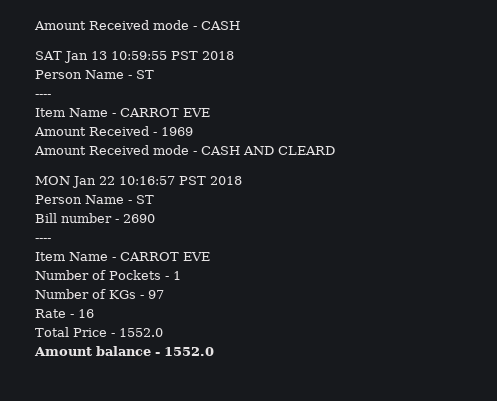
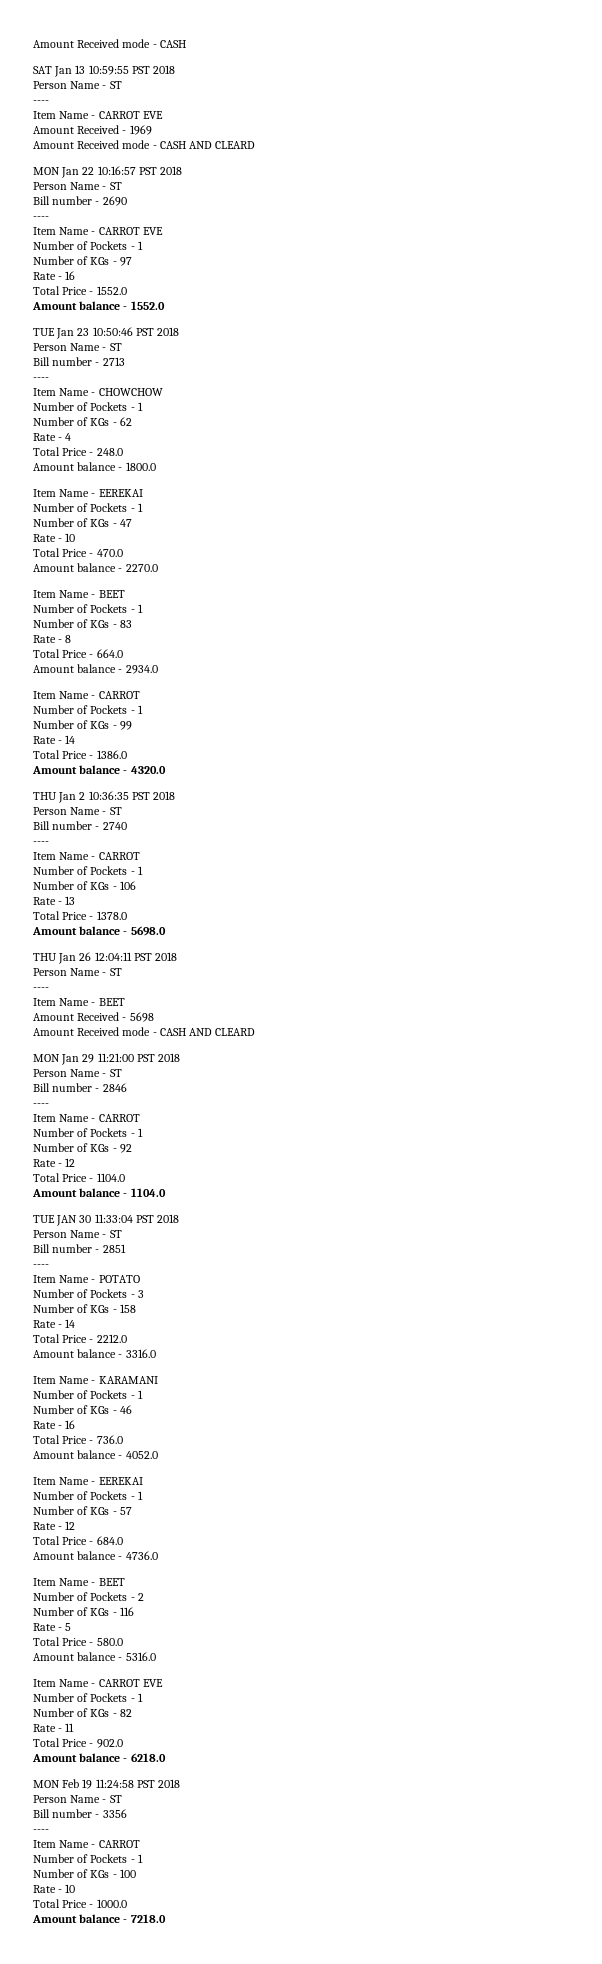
+ TUE Jan 23 10:50:46 PST 2018
+ Person Name - ST
+ Bill number - 2713
+ ----
+ Item Name - CHOWCHOW
+ Number of Pockets - 1
+ Number of KGs - 62
+ Rate - 4
+ Total Price - 248.0
+ Amount balance - 1800.0
+ Item Name - EEREKAI
+ Number of Pockets - 1
+ Number of KGs - 47
+ Rate - 10
+ Total Price - 470.0
+ Amount balance - 2270.0
+ Item Name - BEET
+ Number of Pockets - 1
+ Number of KGs - 83
+ Rate - 8
+ Total Price - 664.0
+ Amount balance - 2934.0
+ Item Name - CARROT
+ Number of Pockets - 1
+ Number of KGs - 99
+ Rate - 14
+ Total Price - 1386.0
+ Amount balance - 4320.0
+ THU Jan 2 10:36:35 PST 2018
+ Person Name - ST
+ Bill number - 2740
+ ----
+ Item Name - CARROT
+ Number of Pockets - 1
+ Number of KGs - 106
+ Rate - 13
+ Total Price - 1378.0
+ Amount balance - 5698.0
+ THU Jan 26 12:04:11 PST 2018
+ Person Name - ST
+ ----
+ Item Name - BEET
+ Amount Received - 5698
+ Amount Received mode - CASH AND CLEARD
+ MON Jan 29 11:21:00 PST 2018
+ Person Name - ST
+ Bill number - 2846
+ ----
+ Item Name - CARROT
+ Number of Pockets - 1
+ Number of KGs - 92
+ Rate - 12
+ Total Price - 1104.0
+ Amount balance - 1104.0
+ TUE JAN 30 11:33:04 PST 2018
+ Person Name - ST
+ Bill number - 2851
+ ----
+ Item Name - POTATO
+ Number of Pockets - 3
+ Number of KGs - 158
+ Rate - 14
+ Total Price - 2212.0
+ Amount balance - 3316.0
+ Item Name - KARAMANI
+ Number of Pockets - 1
+ Number of KGs - 46
+ Rate - 16
+ Total Price - 736.0
+ Amount balance - 4052.0
+ Item Name - EEREKAI
+ Number of Pockets - 1
+ Number of KGs - 57
+ Rate - 12
+ Total Price - 684.0
+ Amount balance - 4736.0
+ Item Name - BEET
+ Number of Pockets - 2
+ Number of KGs - 116
+ Rate - 5
+ Total Price - 580.0
+ Amount balance - 5316.0
+ Item Name - CARROT EVE
+ Number of Pockets - 1
+ Number of KGs - 82
+ Rate - 11
+ Total Price - 902.0
+ Amount balance - 6218.0
+ MON Feb 19 11:24:58 PST 2018
+ Person Name - ST
+ Bill number - 3356
+ ----
+ Item Name - CARROT
+ Number of Pockets - 1
+ Number of KGs - 100
+ Rate - 10
+ Total Price - 1000.0
+ Amount balance - 7218.0

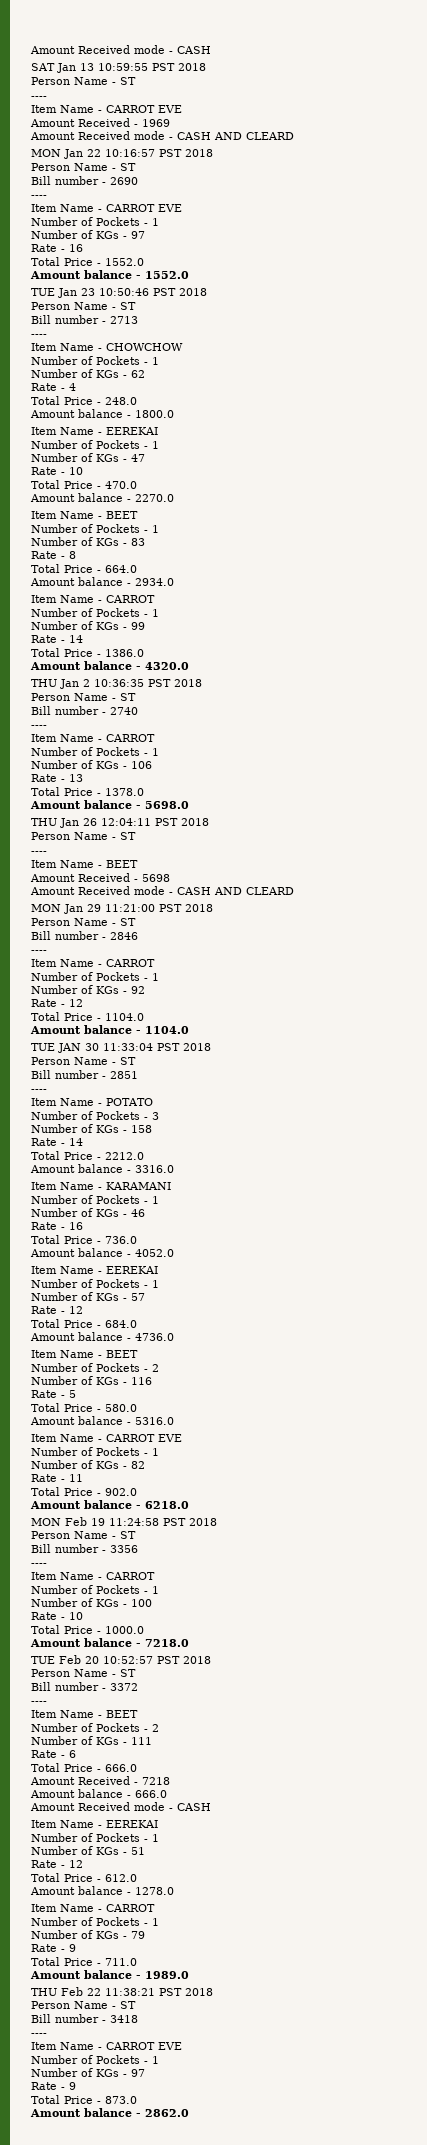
+ TUE Feb 20 10:52:57 PST 2018
+ Person Name - ST
+ Bill number - 3372
+ ----
+ Item Name - BEET
+ Number of Pockets - 2
+ Number of KGs - 111
+ Rate - 6
+ Total Price - 666.0
+ Amount Received - 7218
+ Amount balance - 666.0
+ Amount Received mode - CASH
+ Item Name - EEREKAI
+ Number of Pockets - 1
+ Number of KGs - 51
+ Rate - 12
+ Total Price - 612.0
+ Amount balance - 1278.0
+ Item Name - CARROT
+ Number of Pockets - 1
+ Number of KGs - 79
+ Rate - 9
+ Total Price - 711.0
+ Amount balance - 1989.0
+ THU Feb 22 11:38:21 PST 2018
+ Person Name - ST
+ Bill number - 3418
+ ----
+ Item Name - CARROT EVE
+ Number of Pockets - 1
+ Number of KGs - 97
+ Rate - 9
+ Total Price - 873.0
+ Amount balance - 2862.0

